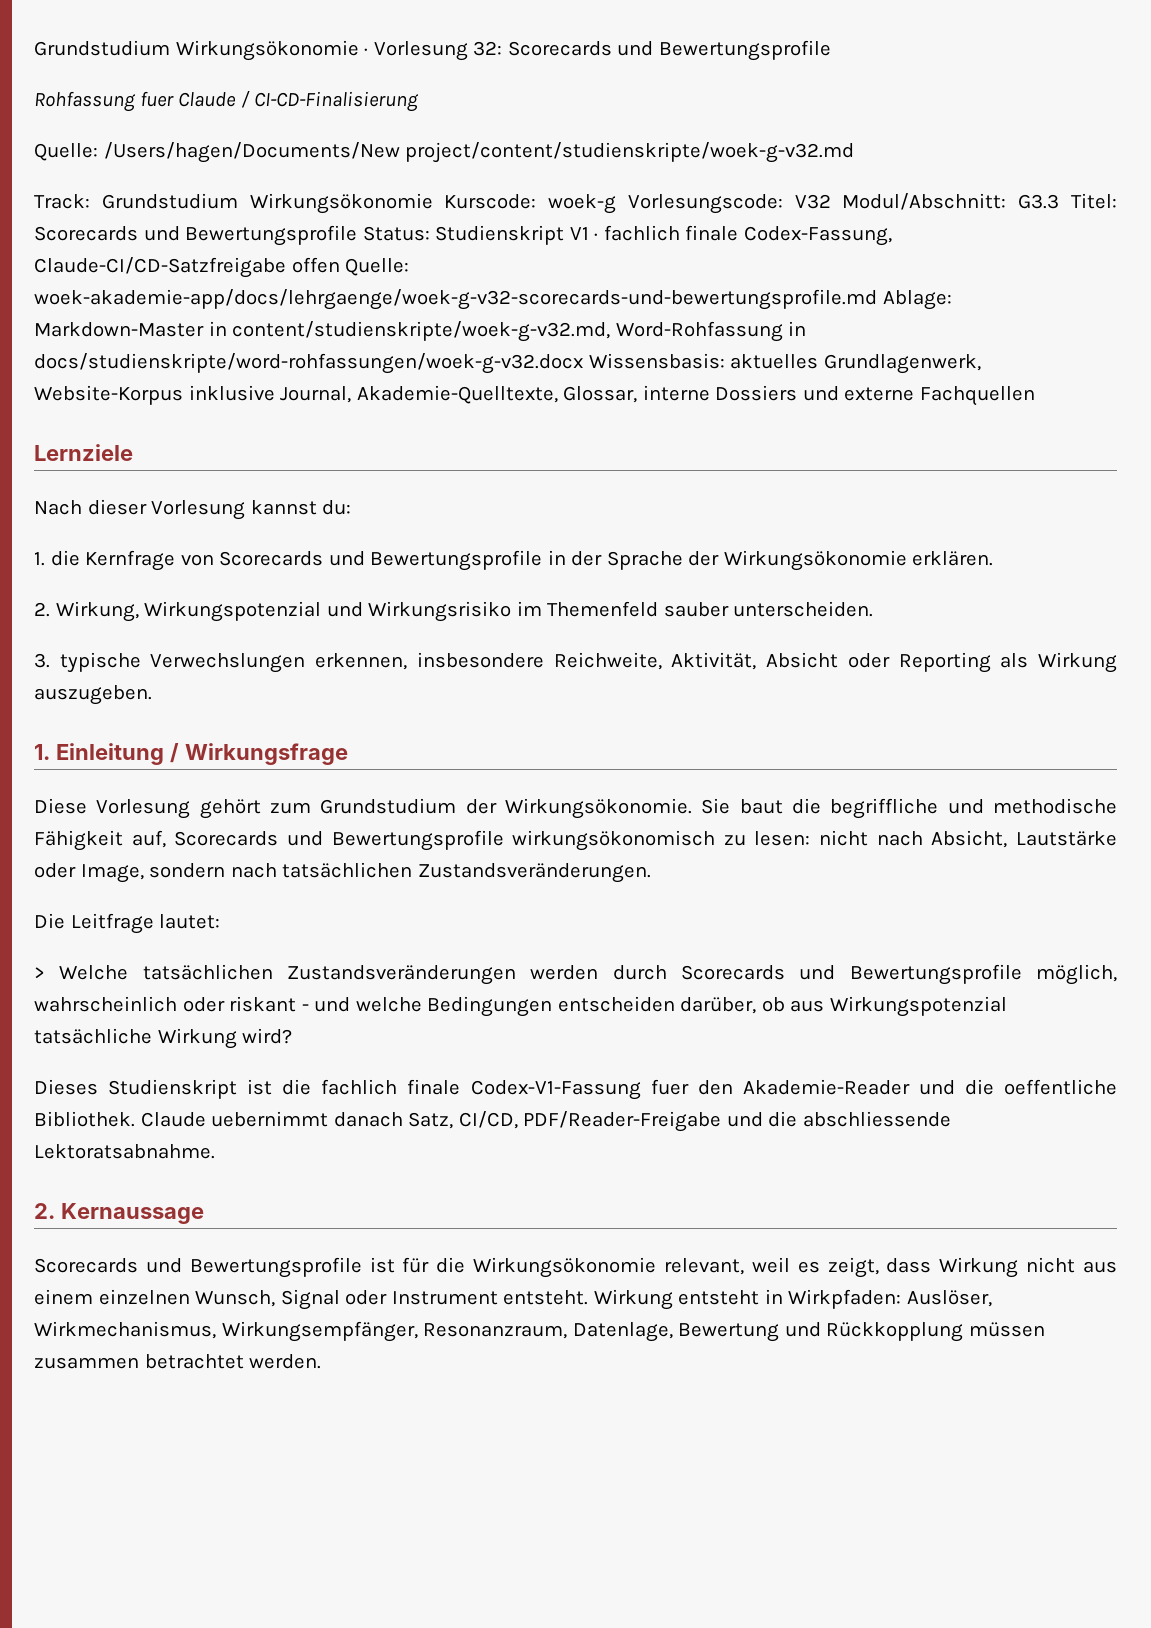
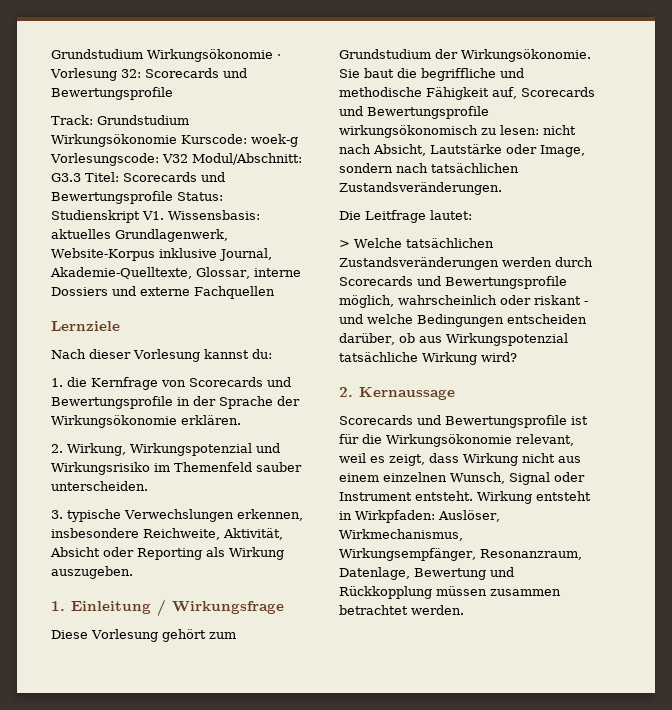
- Rohfassung fuer Claude / CI-CD-Finalisierung
- Quelle: /Users/hagen/Documents/New project/content/studienskripte/woek-g-v32.md
- Track: Grundstudium Wirkungsökonomie Kurscode: woek-g Vorlesungscode: V32 Modul/Abschnitt: G3.3 Titel: Scorecards und Bewertungsprofile Status: Studienskript V1 · fachlich finale Codex-Fassung, Claude-CI/CD-Satzfreigabe offen Quelle: woek-akademie-app/docs/lehrgaenge/woek-g-v32-scorecards-und-bewertungsprofile.md Ablage: Markdown-Master in content/studienskripte/woek-g-v32.md, Word-Rohfassung in docs/studienskripte/word-rohfassungen/woek-g-v32.docx Wissensbasis: aktuelles Grundlagenwerk, Website-Korpus inklusive Journal, Akademie-Quelltexte, Glossar, interne Dossiers und externe Fachquellen
+ Track: Grundstudium Wirkungsökonomie Kurscode: woek-g Vorlesungscode: V32 Modul/Abschnitt: G3.3 Titel: Scorecards und Bewertungsprofile Status: Studienskript V1. Wissensbasis: aktuelles Grundlagenwerk, Website-Korpus inklusive Journal, Akademie-Quelltexte, Glossar, interne Dossiers und externe Fachquellen
- Dieses Studienskript ist die fachlich finale Codex-V1-Fassung fuer den Akademie-Reader und die oeffentliche Bibliothek. Claude uebernimmt danach Satz, CI/CD, PDF/Reader-Freigabe und die abschliessende Lektoratsabnahme.

